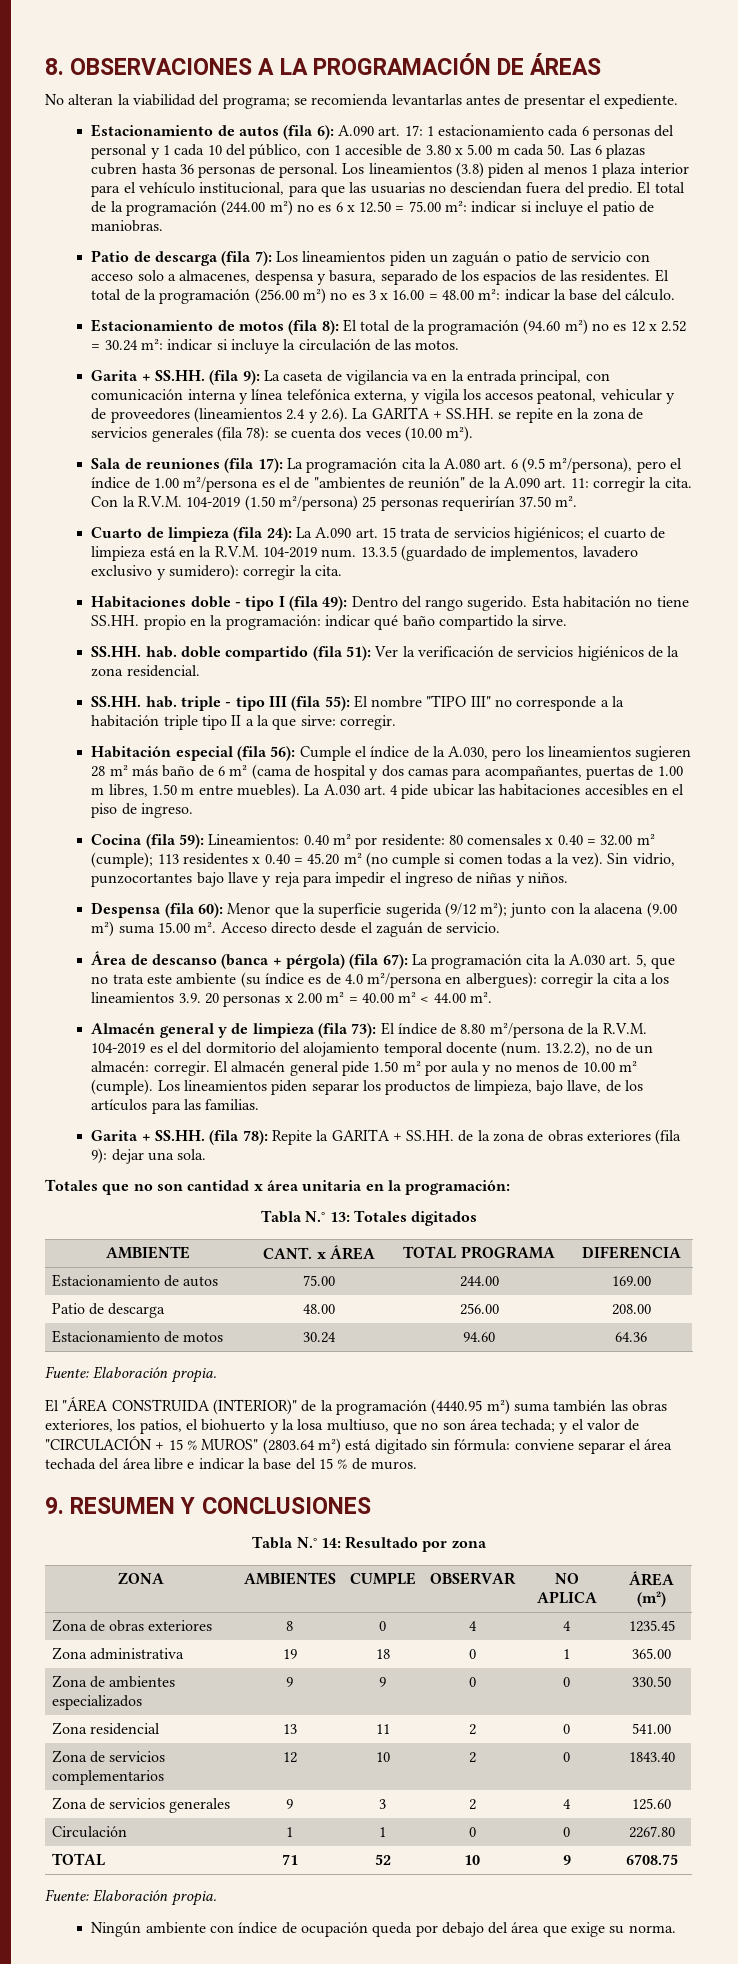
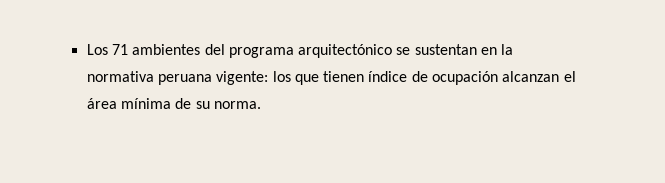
- 8. OBSERVACIONES A LA PROGRAMACIÓN DE ÁREAS
- No alteran la viabilidad del programa; se recomienda levantarlas antes de presentar el expediente.
- Estacionamiento de autos (fila 6): A.090 art. 17: 1 estacionamiento cada 6 personas del personal y 1 cada 10 del público, con 1 accesible de 3.80 x 5.00 m cada 50. Las 6 plazas cubren hasta 36 personas de personal. Los lineamientos (3.8) piden al menos 1 plaza interior para el vehículo institucional, para que las usuarias no desciendan fuera del predio. El total de la programación (244.00 m²) no es 6 x 12.50 = 75.00 m²: indicar si incluye el patio de maniobras.
- Patio de descarga (fila 7): Los lineamientos piden un zaguán o patio de servicio con acceso solo a almacenes, despensa y basura, separado de los espacios de las residentes. El total de la programación (256.00 m²) no es 3 x 16.00 = 48.00 m²: indicar la base del cálculo.
- Estacionamiento de motos (fila 8): El total de la programación (94.60 m²) no es 12 x 2.52 = 30.24 m²: indicar si incluye la circulación de las motos.
- Garita + SS.HH. (fila 9): La caseta de vigilancia va en la entrada principal, con comunicación interna y línea telefónica externa, y vigila los accesos peatonal, vehicular y de proveedores (lineamientos 2.4 y 2.6). La GARITA + SS.HH. se repite en la zona de servicios generales (fila 78): se cuenta dos veces (10.00 m²).
- Sala de reuniones (fila 17): La programación cita la A.080 art. 6 (9.5 m²/persona), pero el índice de 1.00 m²/persona es el de "ambientes de reunión" de la A.090 art. 11: corregir la cita. Con la R.V.M. 104-2019 (1.50 m²/persona) 25 personas requerirían 37.50 m².
- Cuarto de limpieza (fila 24): La A.090 art. 15 trata de servicios higiénicos; el cuarto de limpieza está en la R.V.M. 104-2019 num. 13.3.5 (guardado de implementos, lavadero exclusivo y sumidero): corregir la cita.
- Habitaciones doble - tipo I (fila 49): Dentro del rango sugerido. Esta habitación no tiene SS.HH. propio en la programación: indicar qué baño compartido la sirve.
- SS.HH. hab. doble compartido (fila 51): Ver la verificación de servicios higiénicos de la zona residencial.
- SS.HH. hab. triple - tipo III (fila 55): El nombre "TIPO III" no corresponde a la habitación triple tipo II a la que sirve: corregir.
- Habitación especial (fila 56): Cumple el índice de la A.030, pero los lineamientos sugieren 28 m² más baño de 6 m² (cama de hospital y dos camas para acompañantes, puertas de 1.00 m libres, 1.50 m entre muebles). La A.030 art. 4 pide ubicar las habitaciones accesibles en el piso de ingreso.
- Cocina (fila 59): Lineamientos: 0.40 m² por residente: 80 comensales x 0.40 = 32.00 m² (cumple); 113 residentes x 0.40 = 45.20 m² (no cumple si comen todas a la vez). Sin vidrio, punzocortantes bajo llave y reja para impedir el ingreso de niñas y niños.
- Despensa (fila 60): Menor que la superficie sugerida (9/12 m²); junto con la alacena (9.00 m²) suma 15.00 m². Acceso directo desde el zaguán de servicio.
- Área de descanso (banca + pérgola) (fila 67): La programación cita la A.030 art. 5, que no trata este ambiente (su índice es de 4.0 m²/persona en albergues): corregir la cita a los lineamientos 3.9. 20 personas x 2.00 m² = 40.00 m² < 44.00 m².
- Almacén general y de limpieza (fila 73): El índice de 8.80 m²/persona de la R.V.M. 104-2019 es el del dormitorio del alojamiento temporal docente (num. 13.2.2), no de un almacén: corregir. El almacén general pide 1.50 m² por aula y no menos de 10.00 m² (cumple). Los lineamientos piden separar los productos de limpieza, bajo llave, de los artículos para las familias.
- Garita + SS.HH. (fila 78): Repite la GARITA + SS.HH. de la zona de obras exteriores (fila 9): dejar una sola.
- Totales que no son cantidad x área unitaria en la programación:
- Tabla N.° 13: Totales digitados
- AMBIENTE | CANT. x ÁREA | TOTAL PROGRAMA | DIFERENCIA
- Estacionamiento de autos | 75.00 | 244.00 | 169.00
- Patio de descarga | 48.00 | 256.00 | 208.00
- Estacionamiento de motos | 30.24 | 94.60 | 64.36
- Fuente: Elaboración propia.
- El "ÁREA CONSTRUIDA (INTERIOR)" de la programación (4440.95 m²) suma también las obras exteriores, los patios, el biohuerto y la losa multiuso, que no son área techada; y el valor de "CIRCULACIÓN + 15 % MUROS" (2803.64 m²) está digitado sin fórmula: conviene separar el área techada del área libre e indicar la base del 15 % de muros.
- 9. RESUMEN Y CONCLUSIONES
- Tabla N.° 14: Resultado por zona
- ZONA | AMBIENTES | CUMPLE | OBSERVAR | NO APLICA | ÁREA (m²)
- Zona de obras exteriores | 8 | 0 | 4 | 4 | 1235.45
- Zona administrativa | 19 | 18 | 0 | 1 | 365.00
- Zona de ambientes especializados | 9 | 9 | 0 | 0 | 330.50
- Zona residencial | 13 | 11 | 2 | 0 | 541.00
- Zona de servicios complementarios | 12 | 10 | 2 | 0 | 1843.40
- Zona de servicios generales | 9 | 3 | 2 | 4 | 125.60
- Circulación | 1 | 1 | 0 | 0 | 2267.80
- TOTAL | 71 | 52 | 10 | 9 | 6708.75
- Fuente: Elaboración propia.
- Ningún ambiente con índice de ocupación queda por debajo del área que exige su norma.
+ Los 71 ambientes del programa arquitectónico se sustentan en la normativa peruana vigente: los que tienen índice de ocupación alcanzan el área mínima de su norma.

